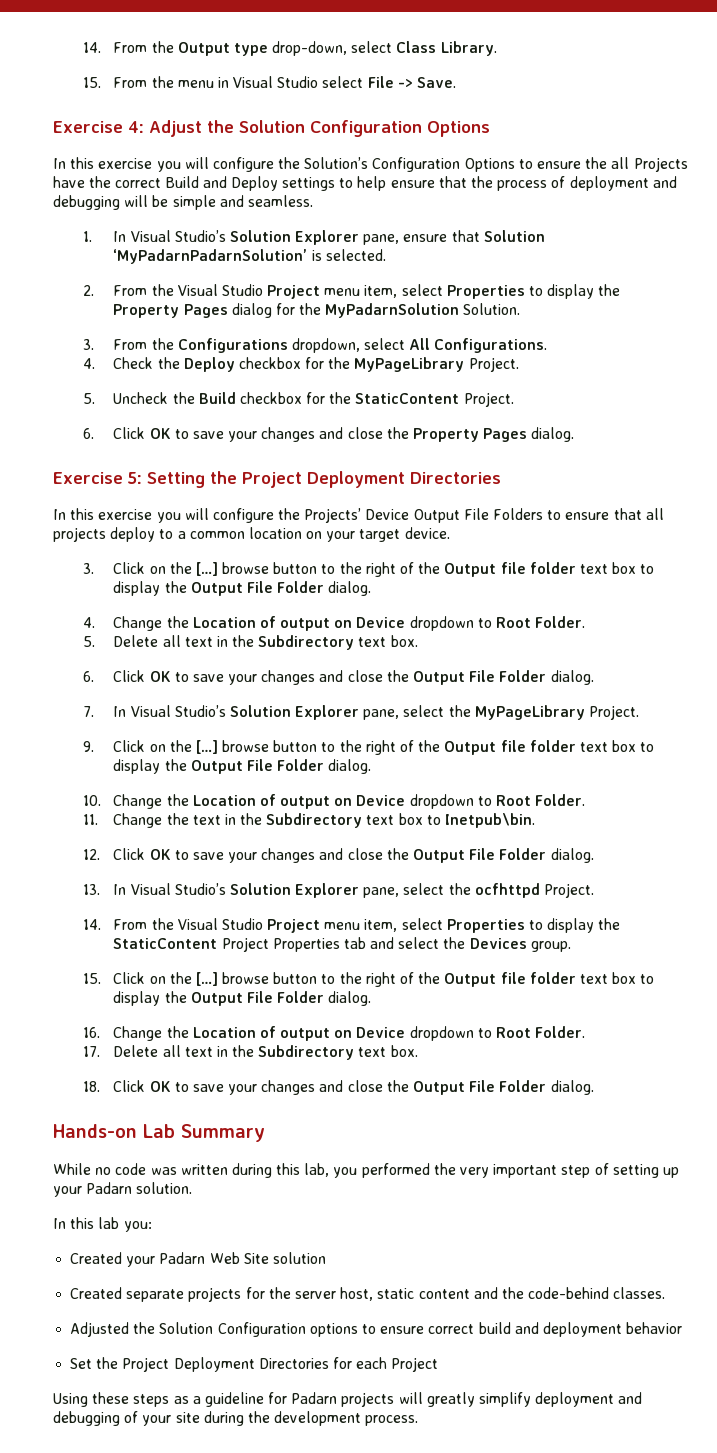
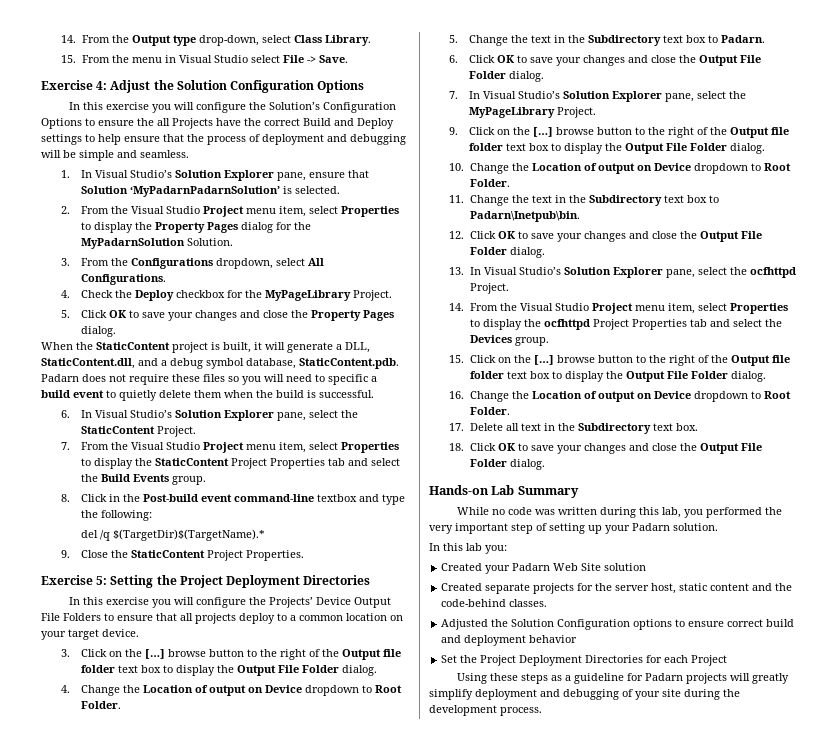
- 5. Uncheck the Build checkbox for the StaticContent Project.
- 6. Click OK to save your changes and close the Property Pages dialog.
+ 5. Click OK to save your changes and close the Property Pages dialog.
+ When the StaticContent project is built, it will generate a DLL, StaticContent.dll, and a debug symbol database, StaticContent.pdb. Padarn does not require these files so you will need to specific a build event to quietly delete them when the build is successful.
+ 6. In Visual Studio’s Solution Explorer pane, select the StaticContent Project.
+ 7. From the Visual Studio Project menu item, select Properties to display the StaticContent Project Properties tab and select the Build Events group.
+ 8. Click in the Post-build event command-line textbox and type the following:
+ del /q $(TargetDir)$(TargetName).*
+ 9. Close the StaticContent Project Properties.
- 5. Delete all text in the Subdirectory text box.
+ 5. Change the text in the Subdirectory text box to Padarn.
- 11. Change the text in the Subdirectory text box to Inetpub\bin.
+ 11. Change the text in the Subdirectory text box to Padarn\Inetpub\bin.
- 14. From the Visual Studio Project menu item, select Properties to display the StaticContent Project Properties tab and select the Devices group.
+ 14. From the Visual Studio Project menu item, select Properties to display the ocfhttpd Project Properties tab and select the Devices group.

